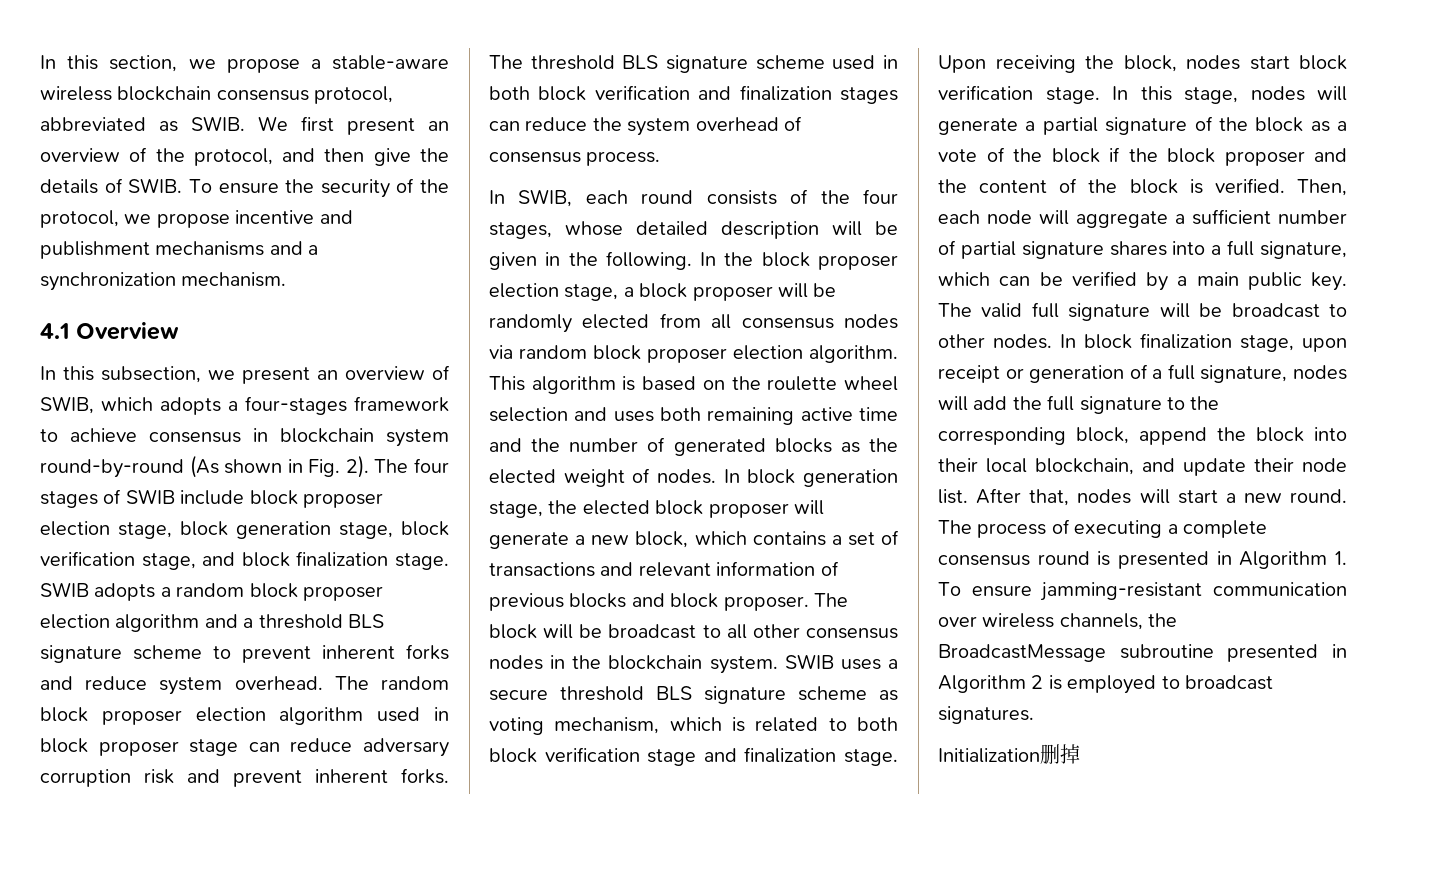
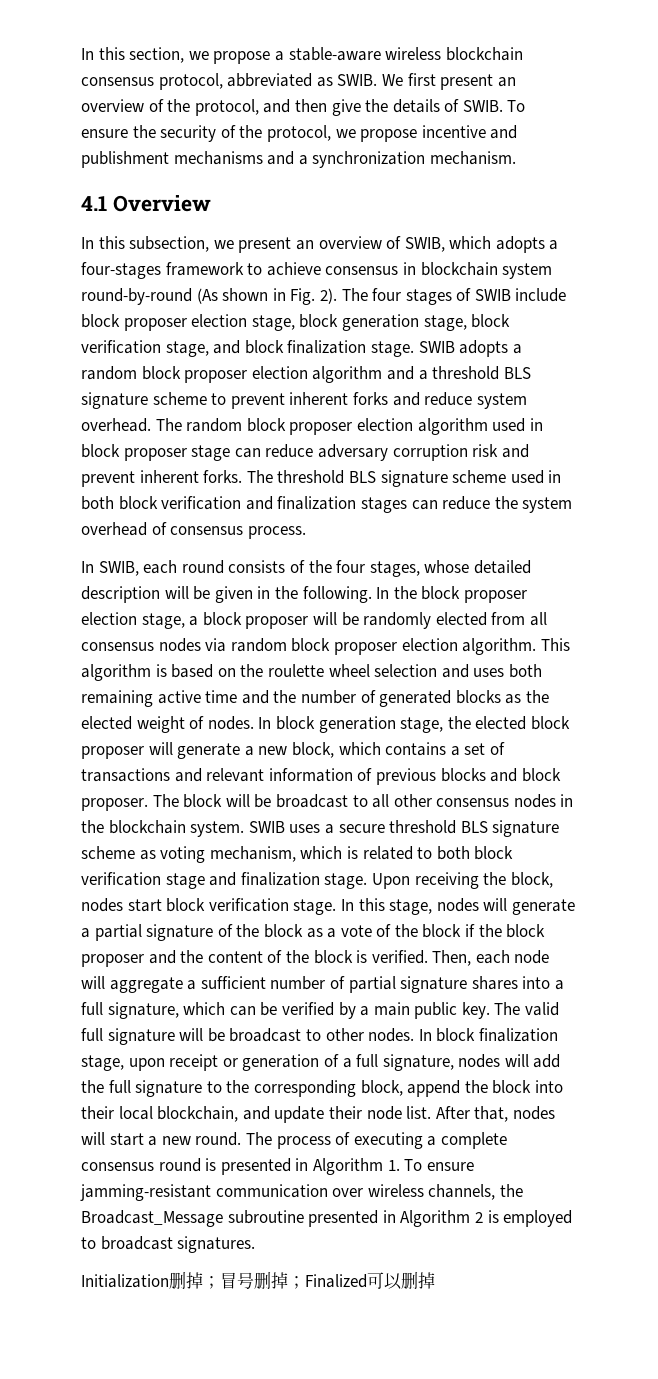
- The process of executing a complete consensus round is presented in Algorithm 1. To ensure jamming-resistant communication over wireless channels, the BroadcastMessage subroutine presented in Algorithm 2 is employed to broadcast signatures.
+ The process of executing a complete consensus round is presented in Algorithm 1. To ensure jamming-resistant communication over wireless channels, the Broadcast_Message subroutine presented in Algorithm 2 is employed to broadcast signatures.
- Initialization删掉
+ Initialization删掉；冒号删掉；Finalized可以删掉

